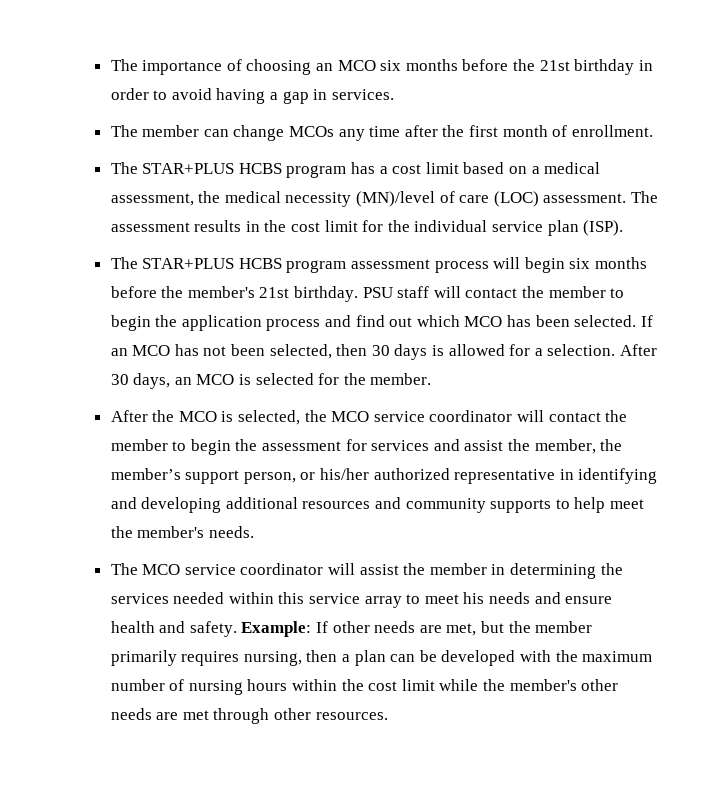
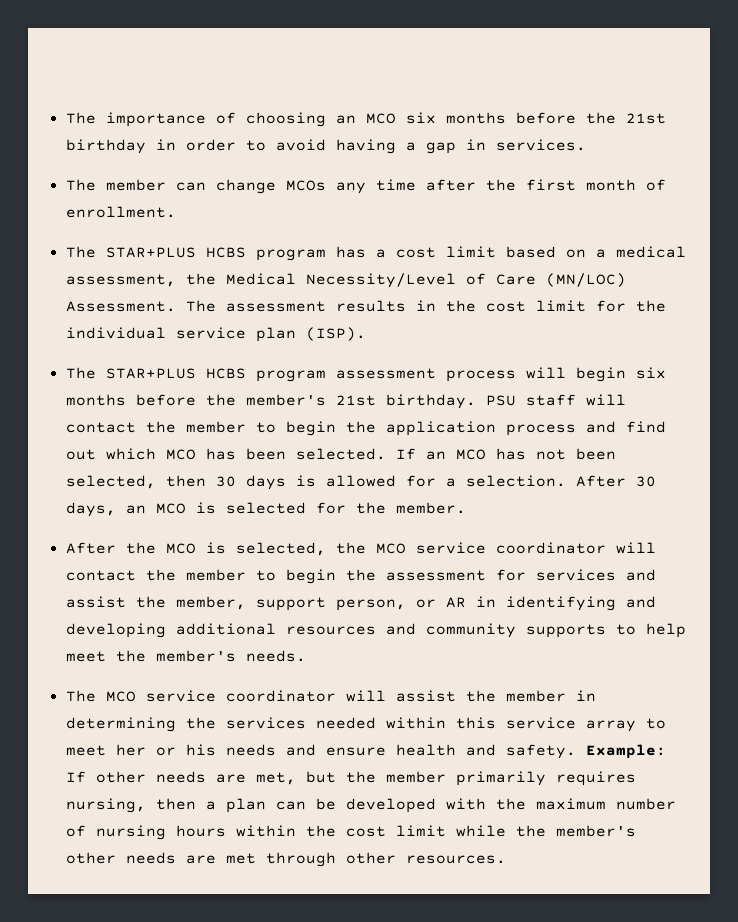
- The STAR+PLUS HCBS program has a cost limit based on a medical assessment, the medical necessity (MN)/level of care (LOC) assessment.
+ The STAR+PLUS HCBS program has a cost limit based on a medical assessment, the Medical Necessity/Level of Care (MN/LOC) Assessment.
- After the MCO is selected, the MCO service coordinator will contact the member to begin the assessment for services and assist the member, the member’s support person, or his/her authorized representative in identifying and developing additional resources and community supports to help meet the member's needs.
+ After the MCO is selected, the MCO service coordinator will contact the member to begin the assessment for services and assist the member, support person, or AR in identifying and developing additional resources and community supports to help meet the member's needs.
- The MCO service coordinator will assist the member in determining the services needed within this service array to meet his needs and ensure health and safety.
+ The MCO service coordinator will assist the member in determining the services needed within this service array to meet her or his needs and ensure health and safety.

